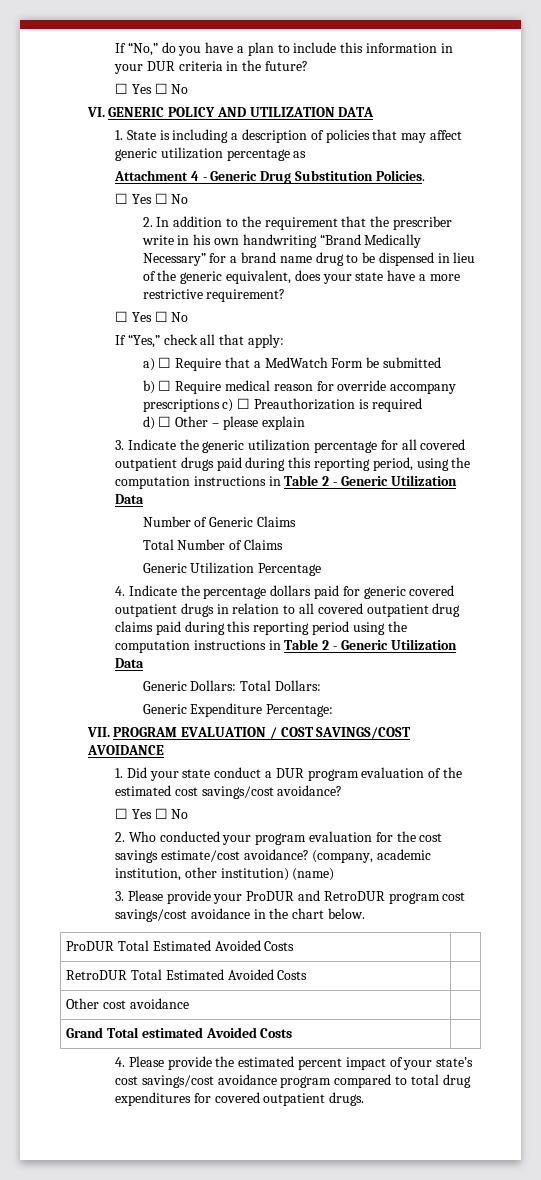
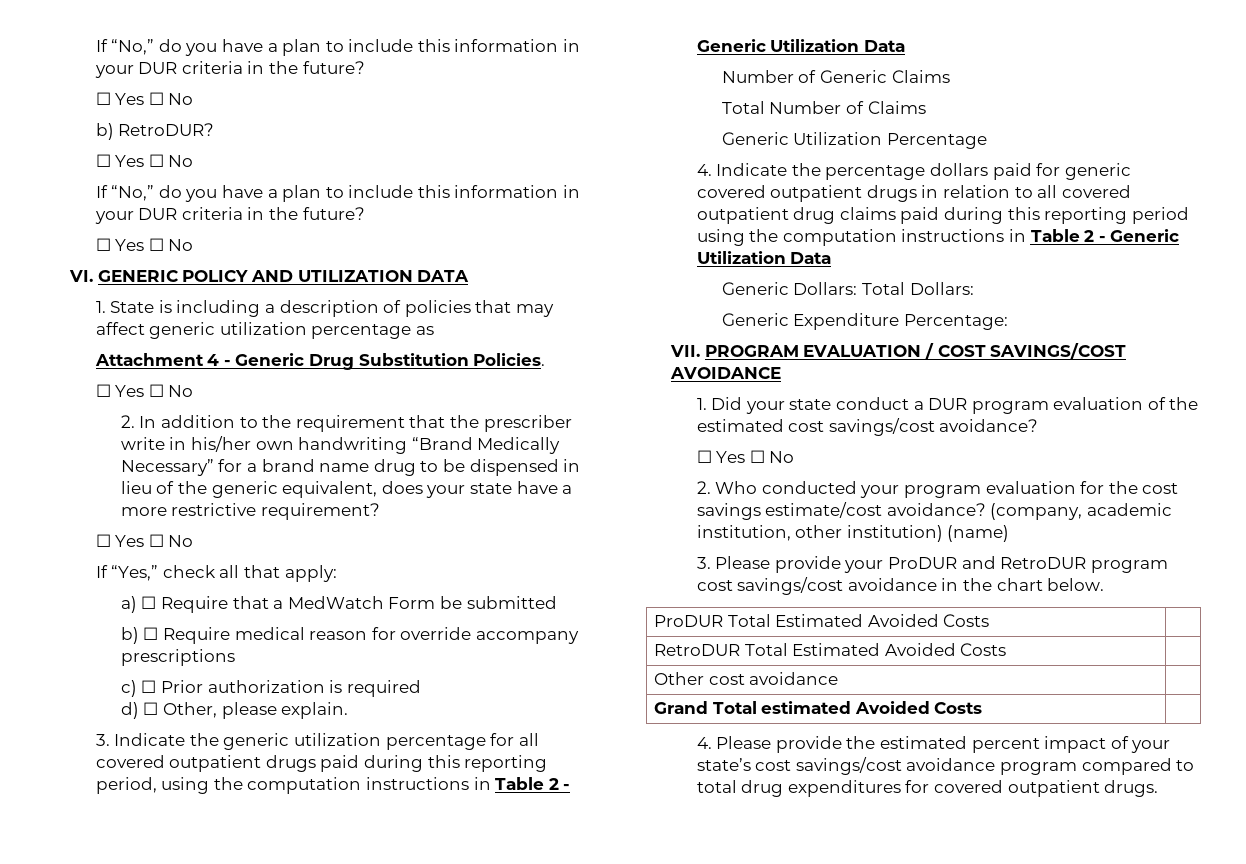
+ b) RetroDUR?
+ ☐ Yes ☐ No
+ If “No,” do you have a plan to include this information in your DUR criteria in the future?
+ ☐ Yes ☐ No
- 2. In addition to the requirement that the prescriber write in his own handwriting “Brand Medically Necessary” for a brand name drug to be dispensed in lieu of the generic equivalent, does your state have a more restrictive requirement?
+ 2. In addition to the requirement that the prescriber write in his/her own handwriting “Brand Medically Necessary” for a brand name drug to be dispensed in lieu of the generic equivalent, does your state have a more restrictive requirement?
- b) ☐ Require medical reason for override accompany prescriptions c) ☐ Preauthorization is required
+ b) ☐ Require medical reason for override accompany prescriptions
+ c) ☐ Prior authorization is required
- d) ☐ Other – please explain
+ d) ☐ Other, please explain.

